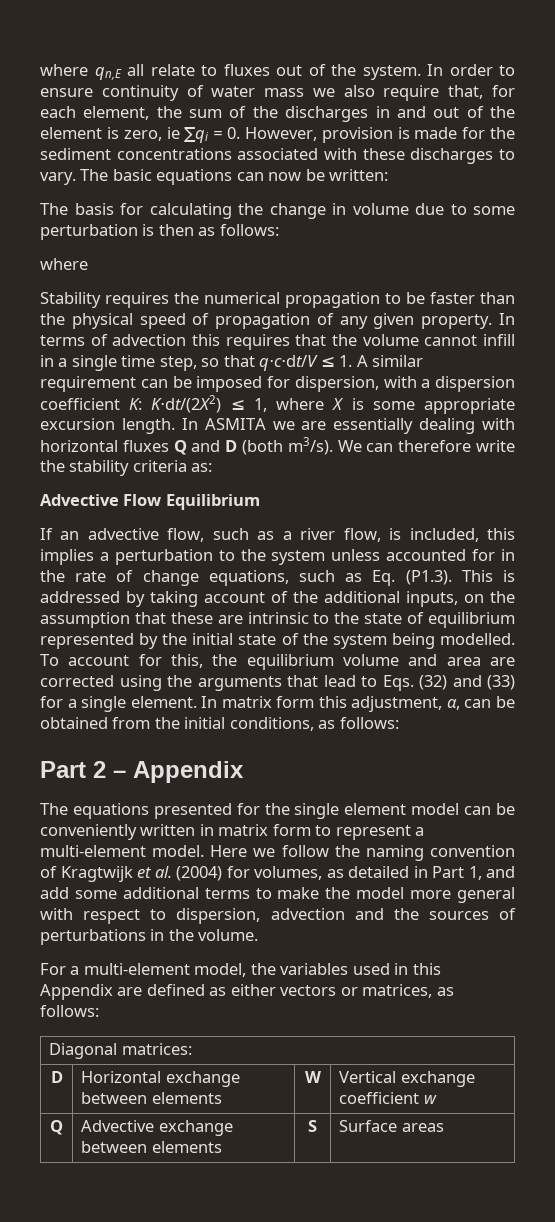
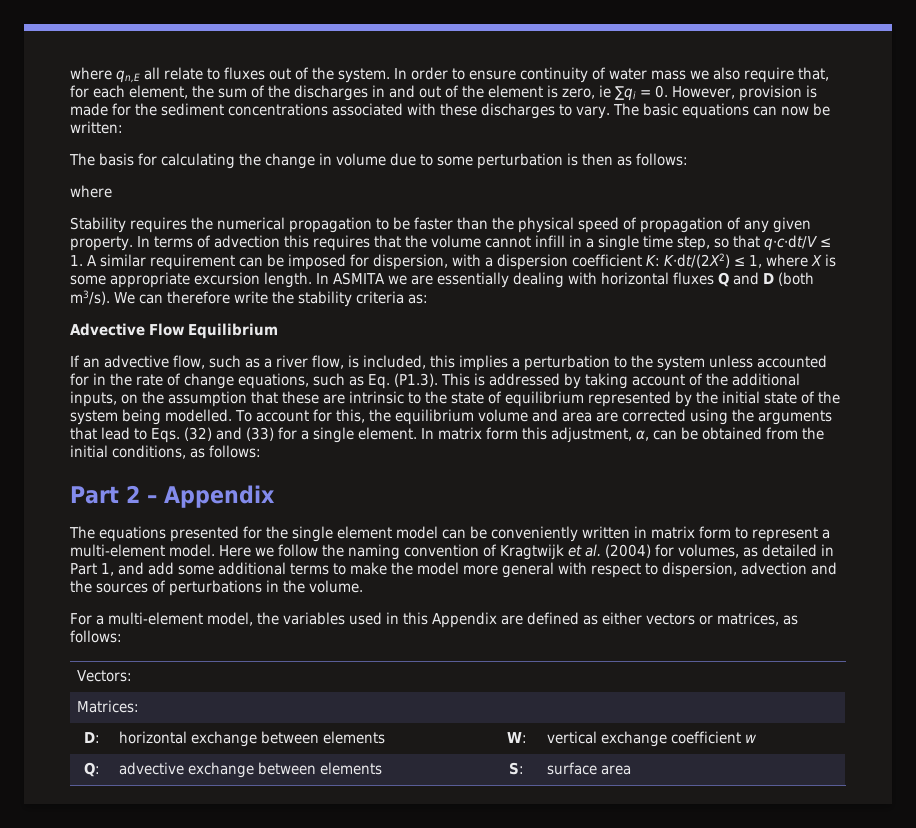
- Diagonal matrices:
- D | Horizontal exchange between elements | W | Vertical exchange coefficient w
+ Vectors:
+ Matrices:
+ D: | horizontal exchange between elements | W: | vertical exchange coefficient w
- Q | Advective exchange between elements | S | Surface areas
+ Q: | advective exchange between elements | S: | surface area

